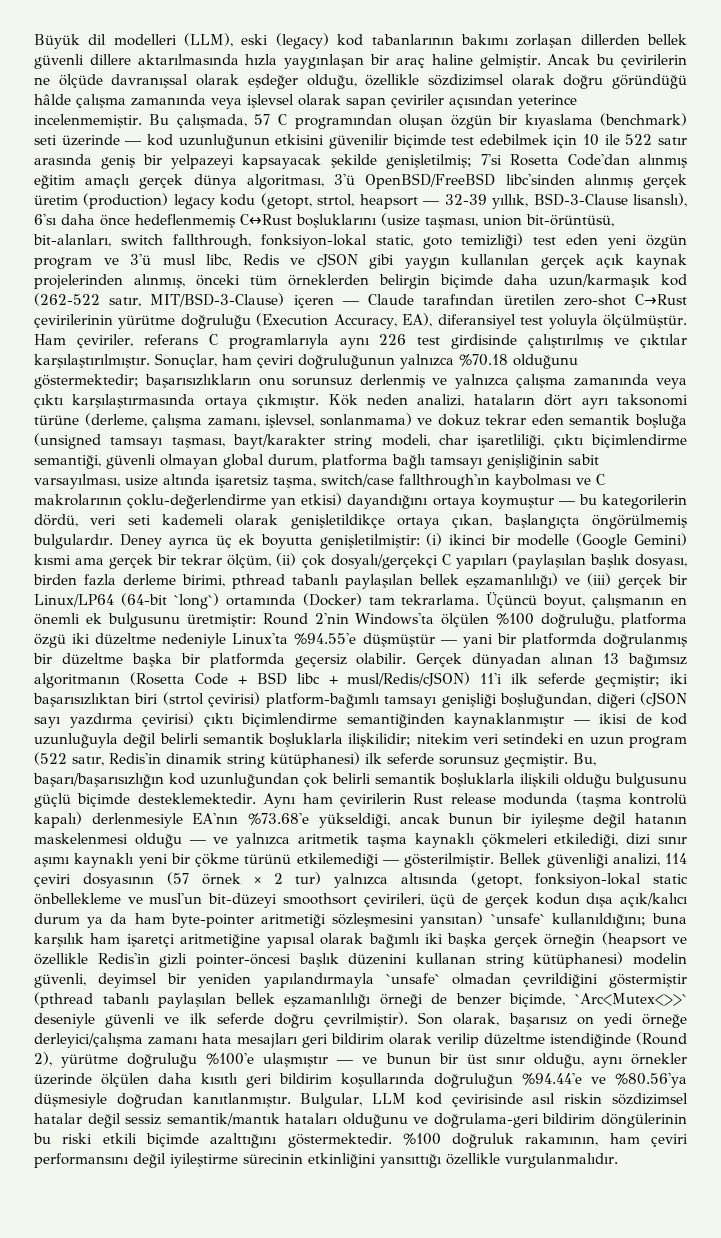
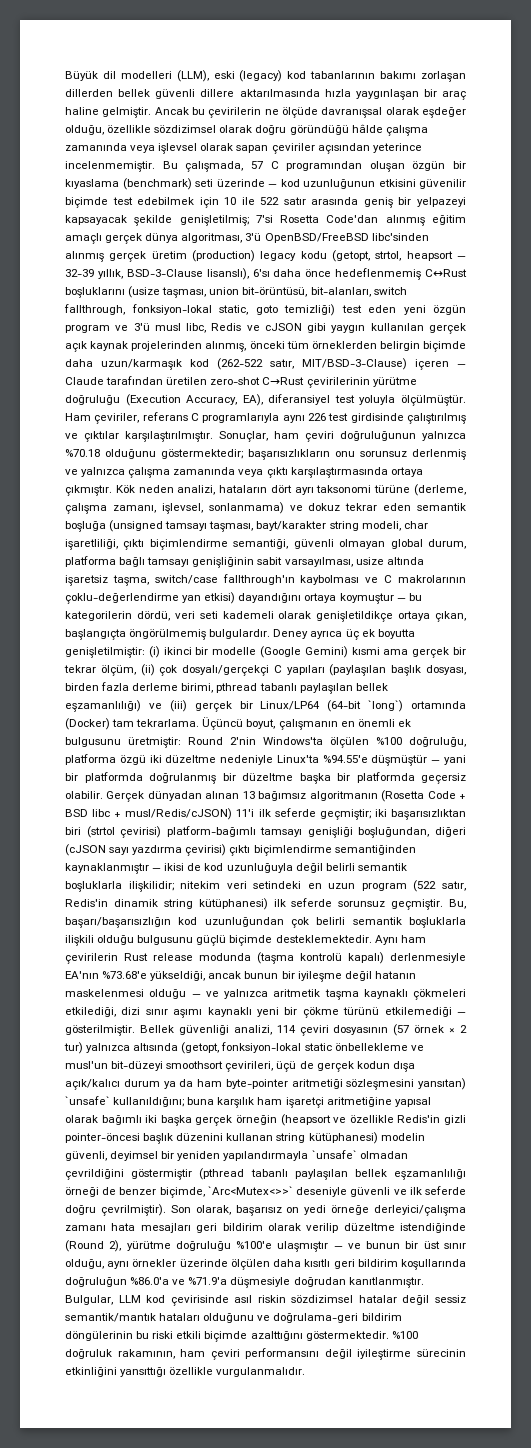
- Son olarak, başarısız on yedi örneğe derleyici/çalışma zamanı hata mesajları geri bildirim olarak verilip düzeltme istendiğinde (Round 2), yürütme doğruluğu %100'e ulaşmıştır — ve bunun bir üst sınır olduğu, aynı örnekler üzerinde ölçülen daha kısıtlı geri bildirim koşullarında doğruluğun %94.44'e ve %80.56'ya düşmesiyle doğrudan kanıtlanmıştır.
+ Son olarak, başarısız on yedi örneğe derleyici/çalışma zamanı hata mesajları geri bildirim olarak verilip düzeltme istendiğinde (Round 2), yürütme doğruluğu %100'e ulaşmıştır — ve bunun bir üst sınır olduğu, aynı örnekler üzerinde ölçülen daha kısıtlı geri bildirim koşullarında doğruluğun %86.0'a ve %71.9'a düşmesiyle doğrudan kanıtlanmıştır.

